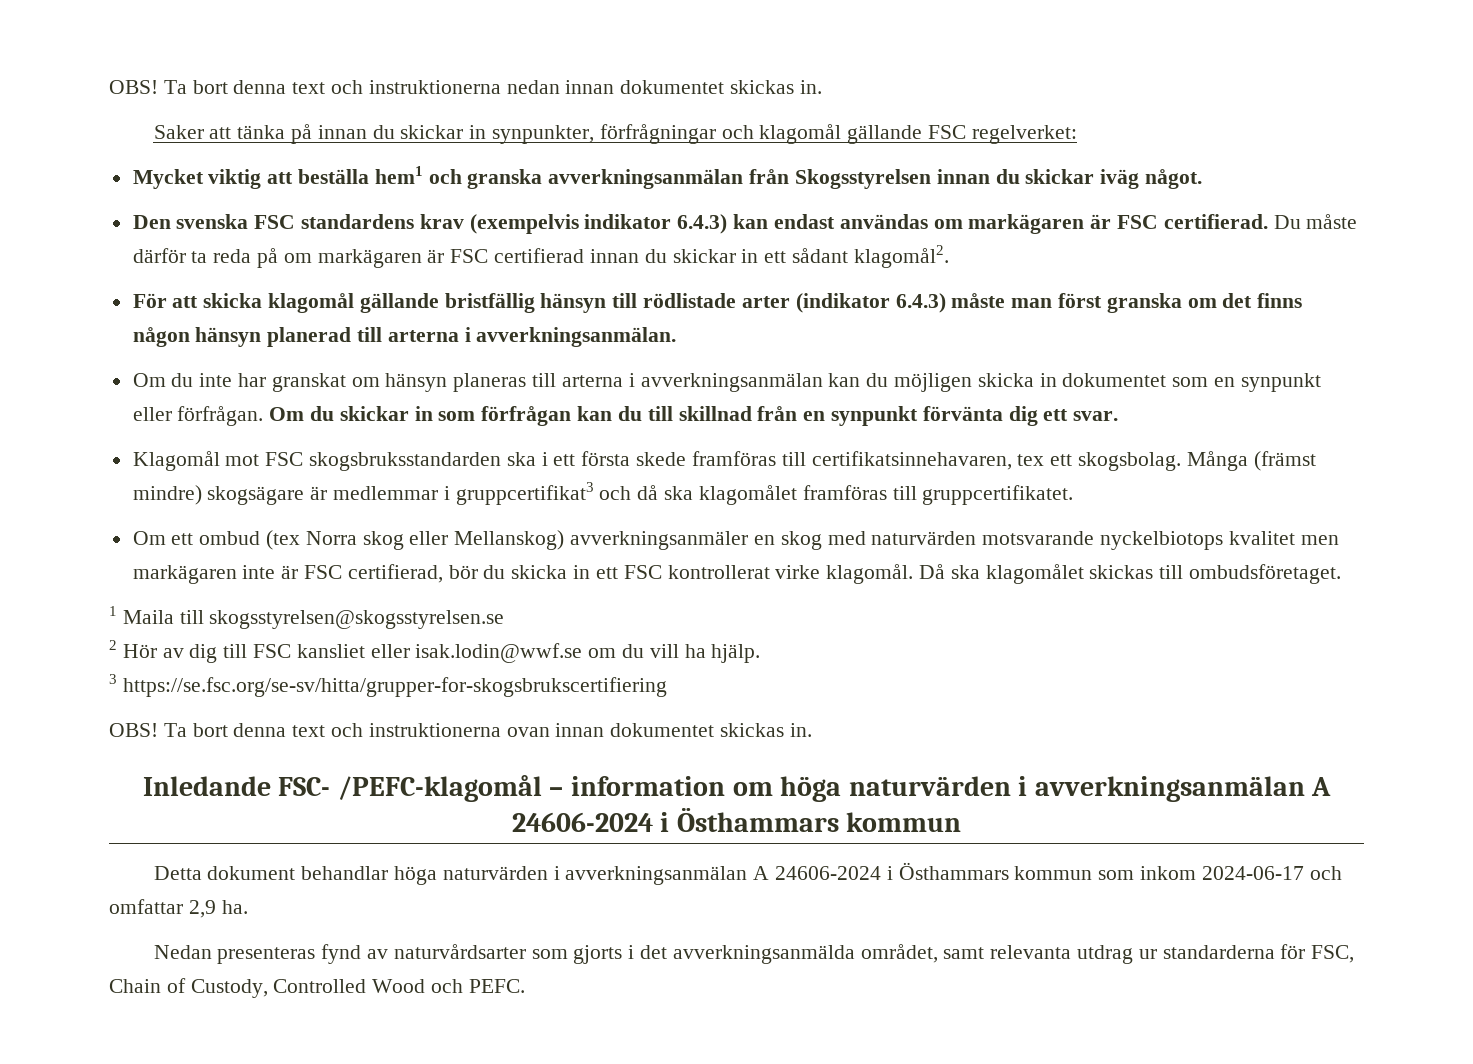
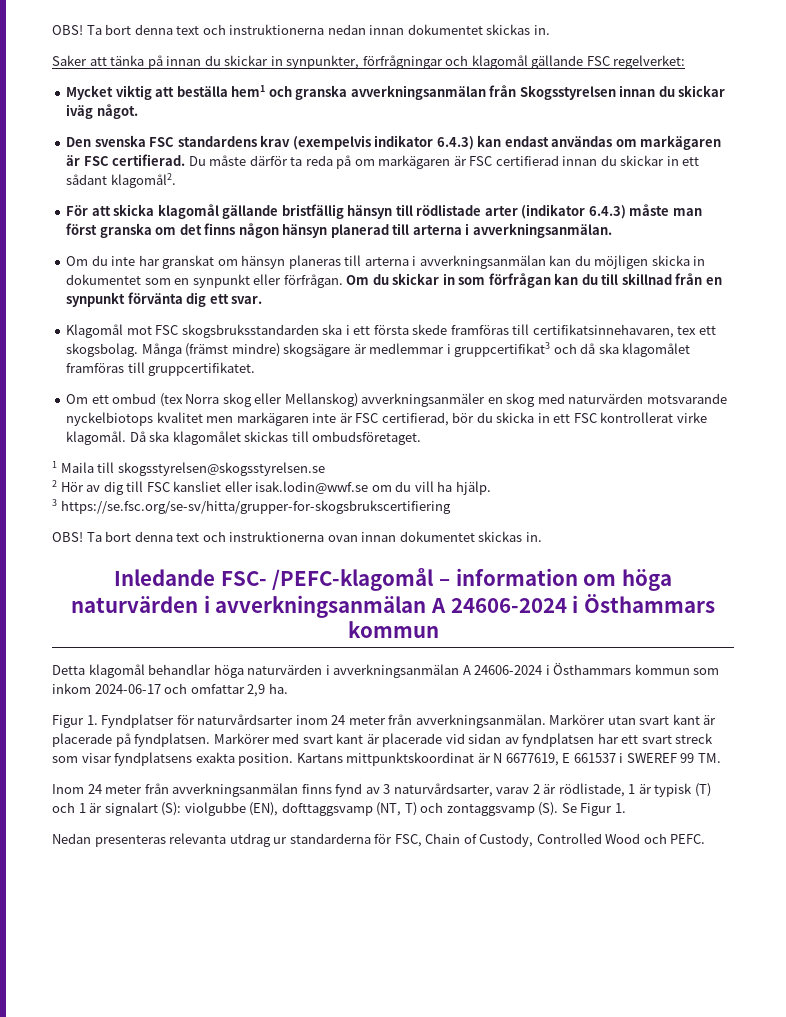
- Detta dokument behandlar höga naturvärden i avverkningsanmälan A 24606-2024 i Östhammars kommun som inkom 2024-06-17 och omfattar 2,9 ha.
+ Detta klagomål behandlar höga naturvärden i avverkningsanmälan A 24606-2024 i Östhammars kommun som inkom 2024-06-17 och omfattar 2,9 ha.
- Nedan presenteras fynd av naturvårdsarter som gjorts i det avverkningsanmälda området, samt relevanta utdrag ur standarderna för FSC, Chain of Custody, Controlled Wood och PEFC.
+ Figur 1. Fyndplatser för naturvårdsarter inom 24 meter från avverkningsanmälan. Markörer utan svart kant är placerade på fyndplatsen. Markörer med svart kant är placerade vid sidan av fyndplatsen har ett svart streck som visar fyndplatsens exakta position. Kartans mittpunktskoordinat är N 6677619, E 661537 i SWEREF 99 TM.
+ Inom 24 meter från avverkningsanmälan finns fynd av 3 naturvårdsarter, varav 2 är rödlistade, 1 är typisk (T) och 1 är signalart (S): violgubbe (EN), dofttaggsvamp (NT, T) och zontaggsvamp (S). Se Figur 1.
+ Nedan presenteras relevanta utdrag ur standarderna för FSC, Chain of Custody, Controlled Wood och PEFC.

